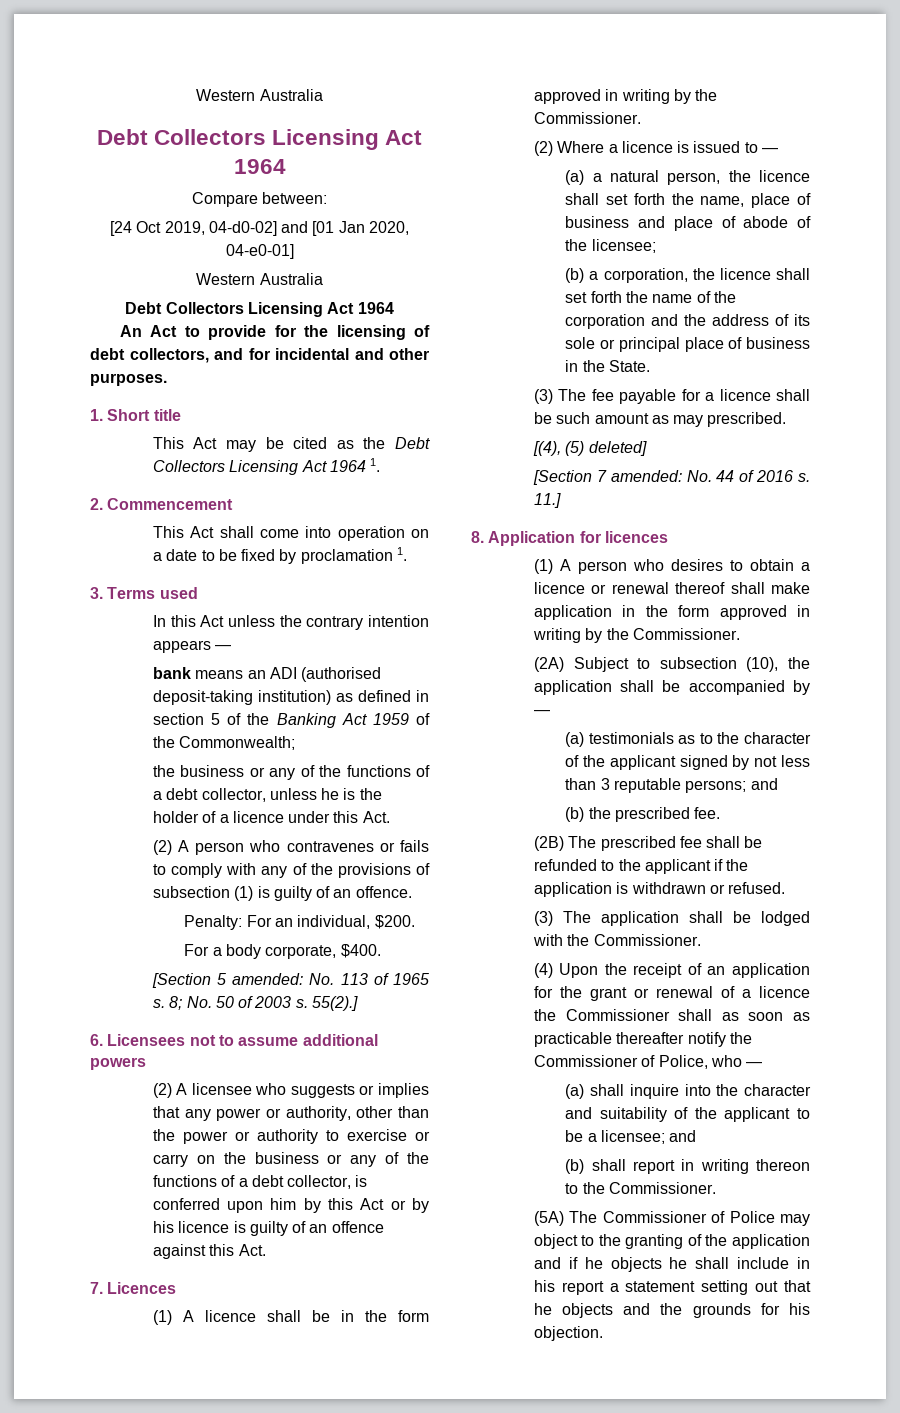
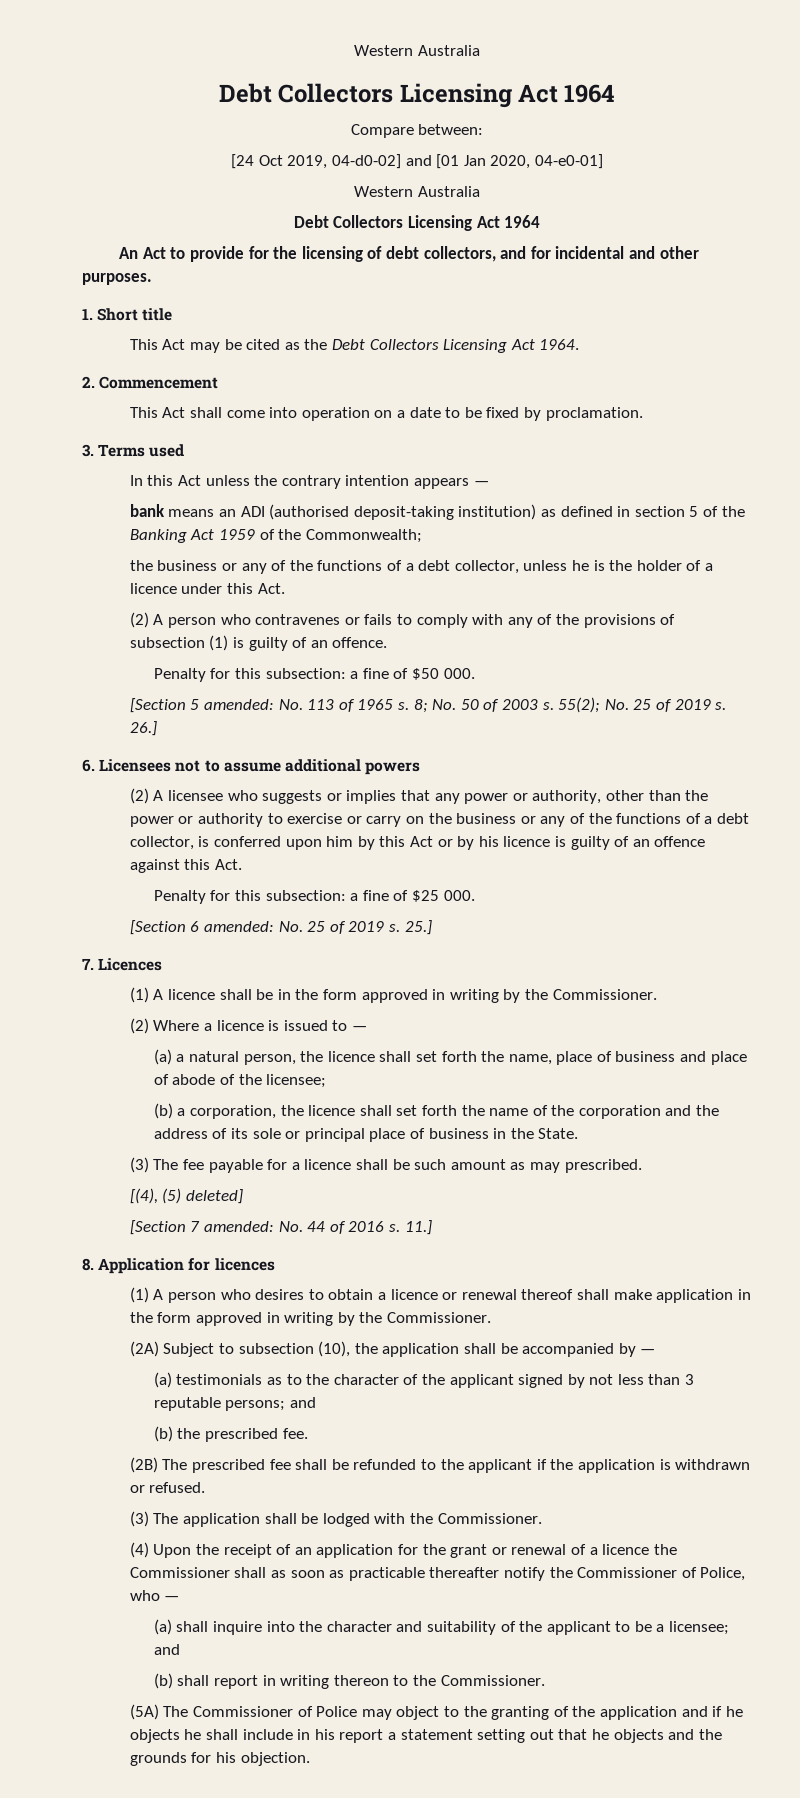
- This Act may be cited as the Debt Collectors Licensing Act 1964 1.
+ This Act may be cited as the Debt Collectors Licensing Act 1964.
- This Act shall come into operation on a date to be fixed by proclamation 1.
+ This Act shall come into operation on a date to be fixed by proclamation.
- Penalty: For an individual, $200.
- For a body corporate, $400.
+ Penalty for this subsection: a fine of $50 000.
- 55(2).]
+ 55(2); No. 25 of 2019 s. 26.]
+ Penalty for this subsection: a fine of $25 000.
+ [Section 6 amended: No. 25 of 2019 s. 25.]

